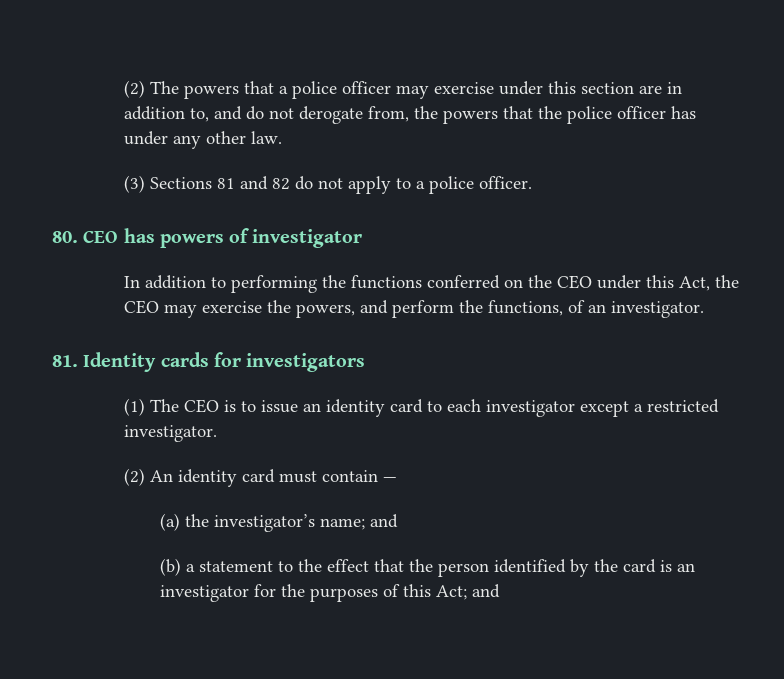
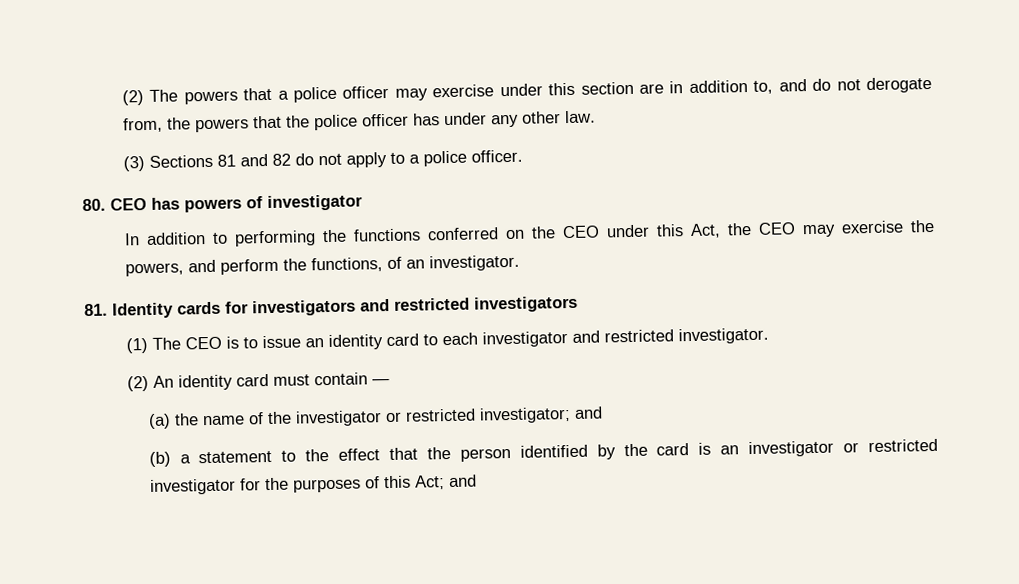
- 81. Identity cards for investigators
+ 81. Identity cards for investigators and restricted investigators
- (1) The CEO is to issue an identity card to each investigator except a restricted investigator.
+ (1) The CEO is to issue an identity card to each investigator and restricted investigator.
- (a) the investigator’s name; and
+ (a) the name of the investigator or restricted investigator; and
- (b) a statement to the effect that the person identified by the card is an investigator for the purposes of this Act; and
+ (b) a statement to the effect that the person identified by the card is an investigator or restricted investigator for the purposes of this Act; and

